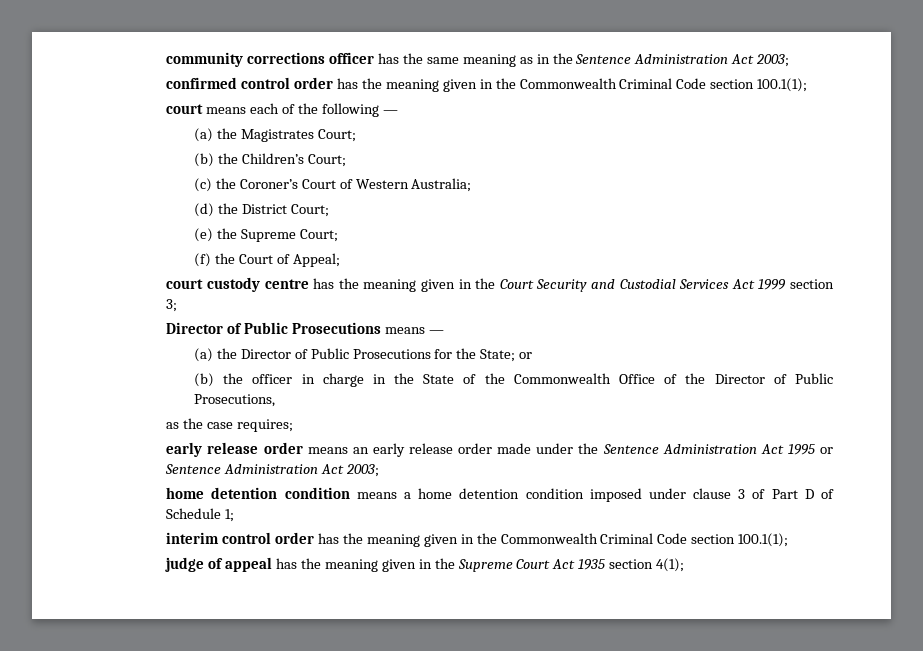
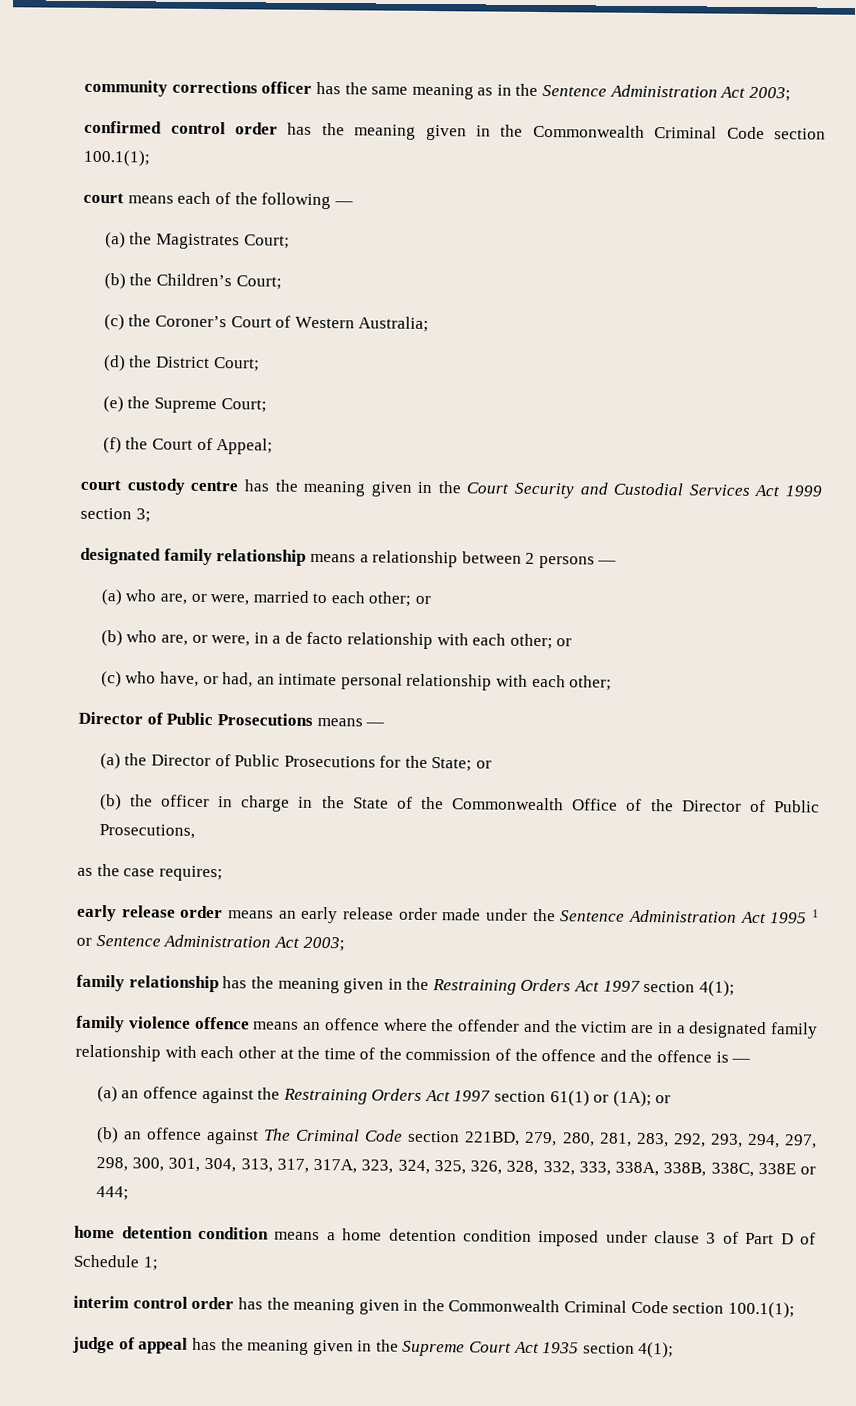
+ designated family relationship means a relationship between 2 persons —
+ (a) who are, or were, married to each other; or
+ (b) who are, or were, in a de facto relationship with each other; or
+ (c) who have, or had, an intimate personal relationship with each other;
- early release order means an early release order made under the Sentence Administration Act 1995 or Sentence Administration Act 2003;
+ early release order means an early release order made under the Sentence Administration Act 1995 1 or Sentence Administration Act 2003;
+ family relationship has the meaning given in the Restraining Orders Act 1997 section 4(1);
+ family violence offence means an offence where the offender and the victim are in a designated family relationship with each other at the time of the commission of the offence and the offence is —
+ (a) an offence against the Restraining Orders Act 1997 section 61(1) or (1A); or
+ (b) an offence against The Criminal Code section 221BD, 279, 280, 281, 283, 292, 293, 294, 297, 298, 300, 301, 304, 313, 317, 317A, 323, 324, 325, 326, 328, 332, 333, 338A, 338B, 338C, 338E or 444;

